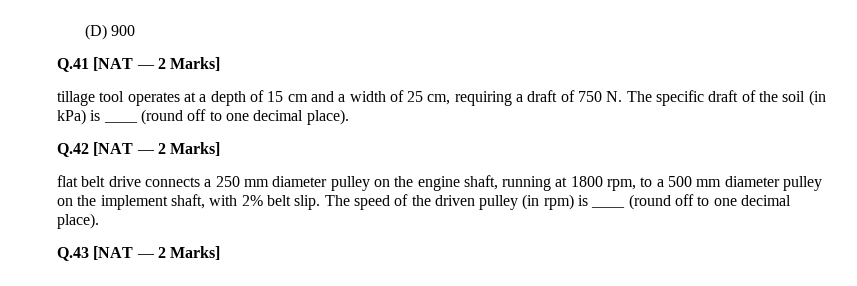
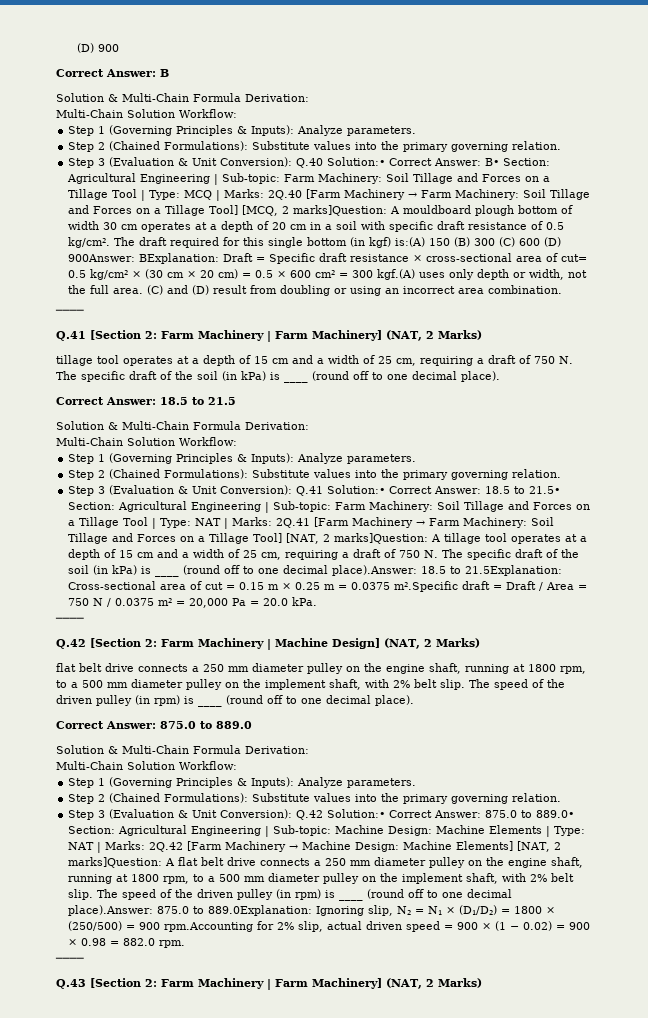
- Q.41 [NAT — 2 Marks]
+ Correct Answer: B
+ Solution & Multi-Chain Formula Derivation:
+ Multi-Chain Solution Workflow:
+ Step 1 (Governing Principles & Inputs): Analyze parameters.
+ Step 2 (Chained Formulations): Substitute values into the primary governing relation.
+ Step 3 (Evaluation & Unit Conversion): Q.40 Solution:• Correct Answer: B• Section: Agricultural Engineering | Sub-topic: Farm Machinery: Soil Tillage and Forces on a Tillage Tool | Type: MCQ | Marks: 2Q.40 [Farm Machinery → Farm Machinery: Soil Tillage and Forces on a Tillage Tool] [MCQ, 2 marks]Question: A mouldboard plough bottom of width 30 cm operates at a depth of 20 cm in a soil with specific draft resistance of 0.5 kg/cm². The draft required for this single bottom (in kgf) is:(A) 150 (B) 300 (C) 600 (D) 900Answer: BExplanation: Draft = Specific draft resistance × cross-sectional area of cut= 0.5 kg/cm² × (30 cm × 20 cm) = 0.5 × 600 cm² = 300 kgf.(A) uses only depth or width, not the full area. (C) and (D) result from doubling or using an incorrect area combination.
+ ────
+ Q.41 [Section 2: Farm Machinery | Farm Machinery] (NAT, 2 Marks)
- Q.42 [NAT — 2 Marks]
+ Correct Answer: 18.5 to 21.5
+ Solution & Multi-Chain Formula Derivation:
+ Multi-Chain Solution Workflow:
+ Step 1 (Governing Principles & Inputs): Analyze parameters.
+ Step 2 (Chained Formulations): Substitute values into the primary governing relation.
+ Step 3 (Evaluation & Unit Conversion): Q.41 Solution:• Correct Answer: 18.5 to 21.5• Section: Agricultural Engineering | Sub-topic: Farm Machinery: Soil Tillage and Forces on a Tillage Tool | Type: NAT | Marks: 2Q.41 [Farm Machinery → Farm Machinery: Soil Tillage and Forces on a Tillage Tool] [NAT, 2 marks]Question: A tillage tool operates at a depth of 15 cm and a width of 25 cm, requiring a draft of 750 N. The specific draft of the soil (in kPa) is ____ (round off to one decimal place).Answer: 18.5 to 21.5Explanation: Cross-sectional area of cut = 0.15 m × 0.25 m = 0.0375 m².Specific draft = Draft / Area = 750 N / 0.0375 m² = 20,000 Pa = 20.0 kPa.
+ ────
+ Q.42 [Section 2: Farm Machinery | Machine Design] (NAT, 2 Marks)
- Q.43 [NAT — 2 Marks]
+ Correct Answer: 875.0 to 889.0
+ Solution & Multi-Chain Formula Derivation:
+ Multi-Chain Solution Workflow:
+ Step 1 (Governing Principles & Inputs): Analyze parameters.
+ Step 2 (Chained Formulations): Substitute values into the primary governing relation.
+ Step 3 (Evaluation & Unit Conversion): Q.42 Solution:• Correct Answer: 875.0 to 889.0• Section: Agricultural Engineering | Sub-topic: Machine Design: Machine Elements | Type: NAT | Marks: 2Q.42 [Farm Machinery → Machine Design: Machine Elements] [NAT, 2 marks]Question: A flat belt drive connects a 250 mm diameter pulley on the engine shaft, running at 1800 rpm, to a 500 mm diameter pulley on the implement shaft, with 2% belt slip. The speed of the driven pulley (in rpm) is ____ (round off to one decimal place).Answer: 875.0 to 889.0Explanation: Ignoring slip, N₂ = N₁ × (D₁/D₂) = 1800 × (250/500) = 900 rpm.Accounting for 2% slip, actual driven speed = 900 × (1 − 0.02) = 900 × 0.98 = 882.0 rpm.
+ ────
+ Q.43 [Section 2: Farm Machinery | Farm Machinery] (NAT, 2 Marks)

